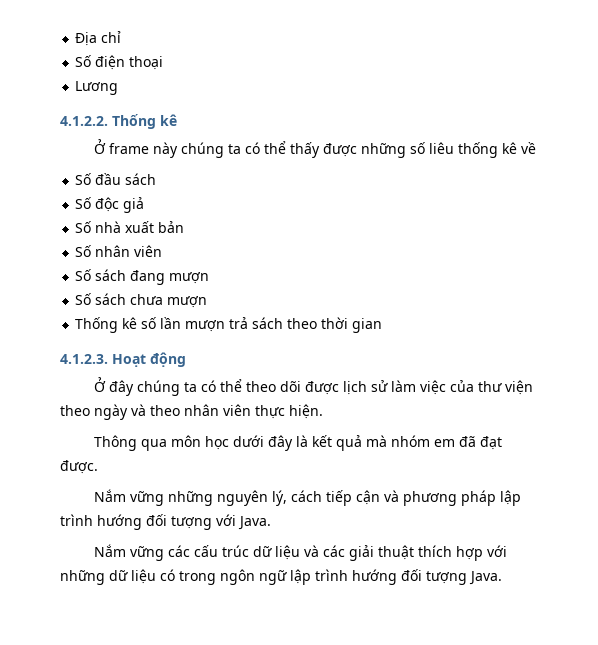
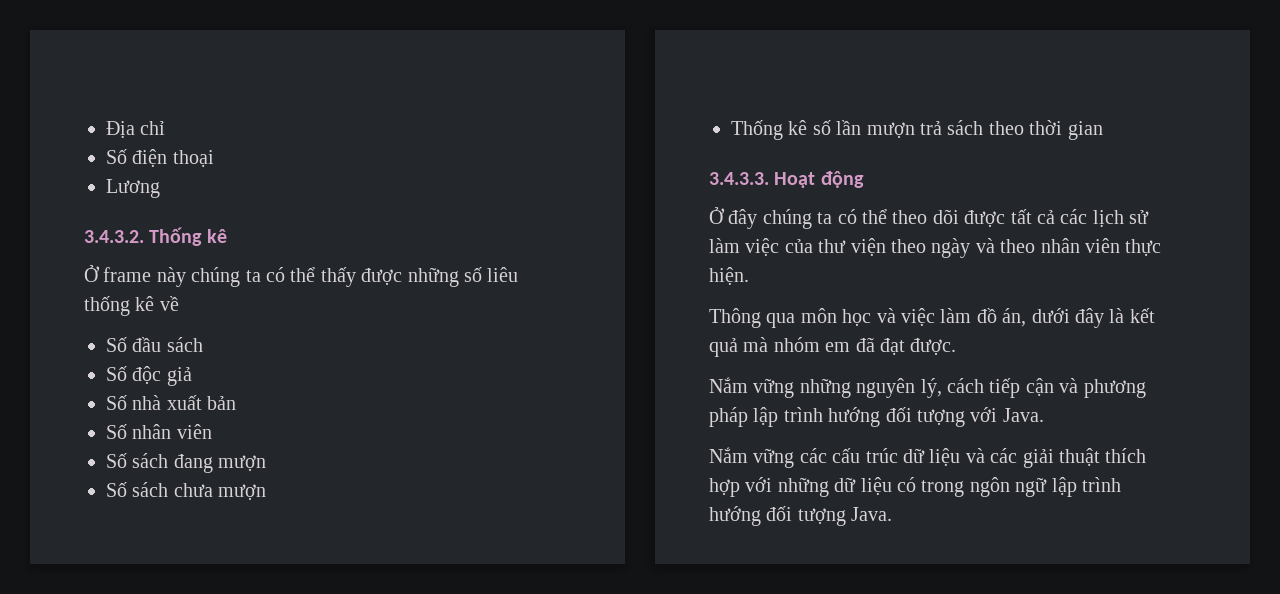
- 4.1.2.2. Thống kê
+ 3.4.3.2. Thống kê
- 4.1.2.3. Hoạt động
+ 3.4.3.3. Hoạt động
- Ở đây chúng ta có thể theo dõi được lịch sử làm việc của thư viện theo ngày và theo nhân viên thực hiện.
+ Ở đây chúng ta có thể theo dõi được tất cả các lịch sử làm việc của thư viện theo ngày và theo nhân viên thực hiện.
- Thông qua môn học dưới đây là kết quả mà nhóm em đã đạt được.
+ Thông qua môn học và việc làm đồ án, dưới đây là kết quả mà nhóm em đã đạt được.

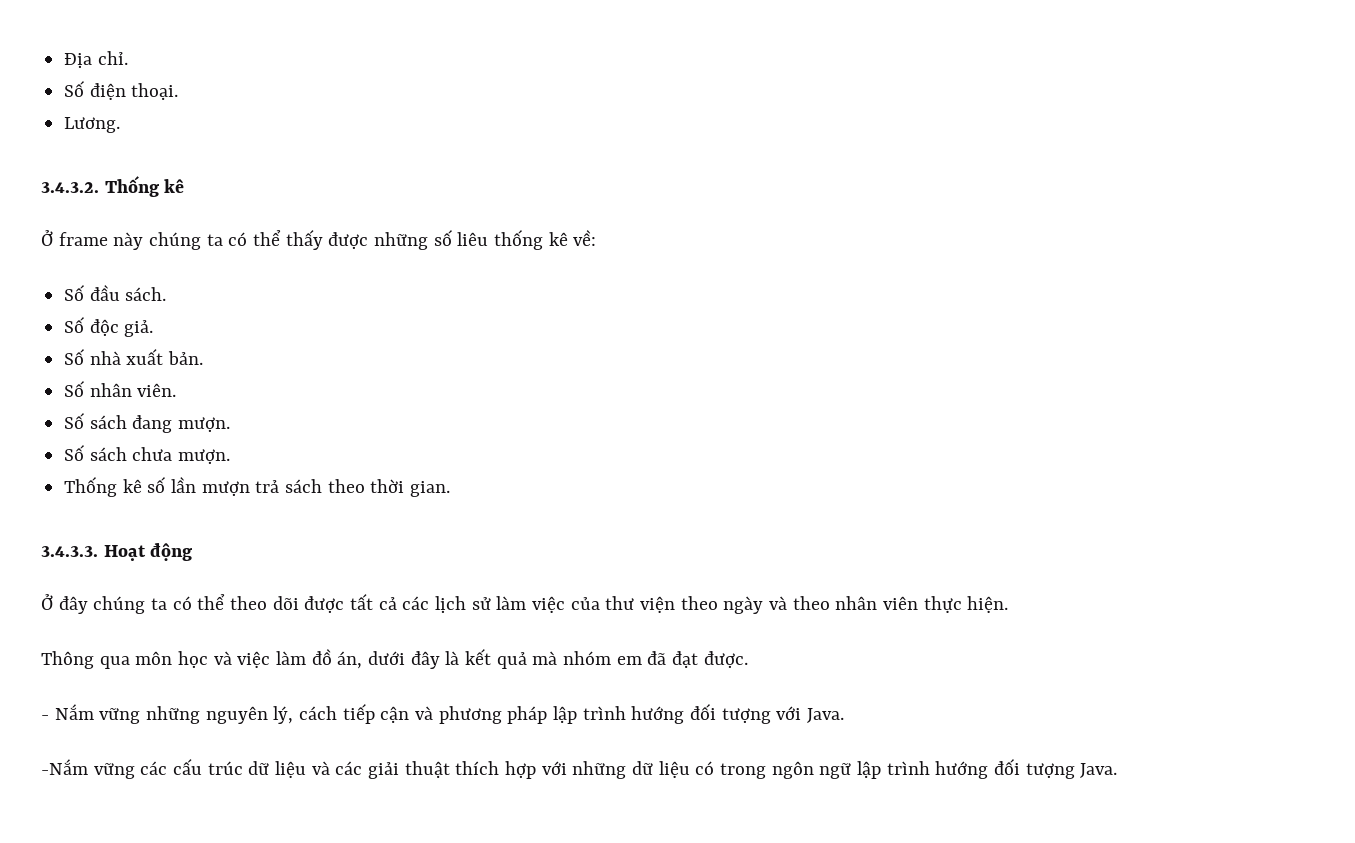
- Địa chỉ
+ Địa chỉ.
- Số điện thoại
- Lương
+ Số điện thoại.
+ Lương.
- Ở frame này chúng ta có thể thấy được những số liêu thống kê về
+ Ở frame này chúng ta có thể thấy được những số liêu thống kê về:
- Số đầu sách
+ Số đầu sách.
- Số độc giả
+ Số độc giả.
- Số nhà xuất bản
+ Số nhà xuất bản.
- Số nhân viên
+ Số nhân viên.
- Số sách đang mượn
+ Số sách đang mượn.
- Số sách chưa mượn
+ Số sách chưa mượn.
- Thống kê số lần mượn trả sách theo thời gian
+ Thống kê số lần mượn trả sách theo thời gian.
- Nắm vững những nguyên lý, cách tiếp cận và phương pháp lập trình hướng đối tượng với Java.
+ - Nắm vững những nguyên lý, cách tiếp cận và phương pháp lập trình hướng đối tượng với Java.
- Nắm vững các cấu trúc dữ liệu và các giải thuật thích hợp với những dữ liệu có trong ngôn ngữ lập trình hướng đối tượng Java.
+ -Nắm vững các cấu trúc dữ liệu và các giải thuật thích hợp với những dữ liệu có trong ngôn ngữ lập trình hướng đối tượng Java.

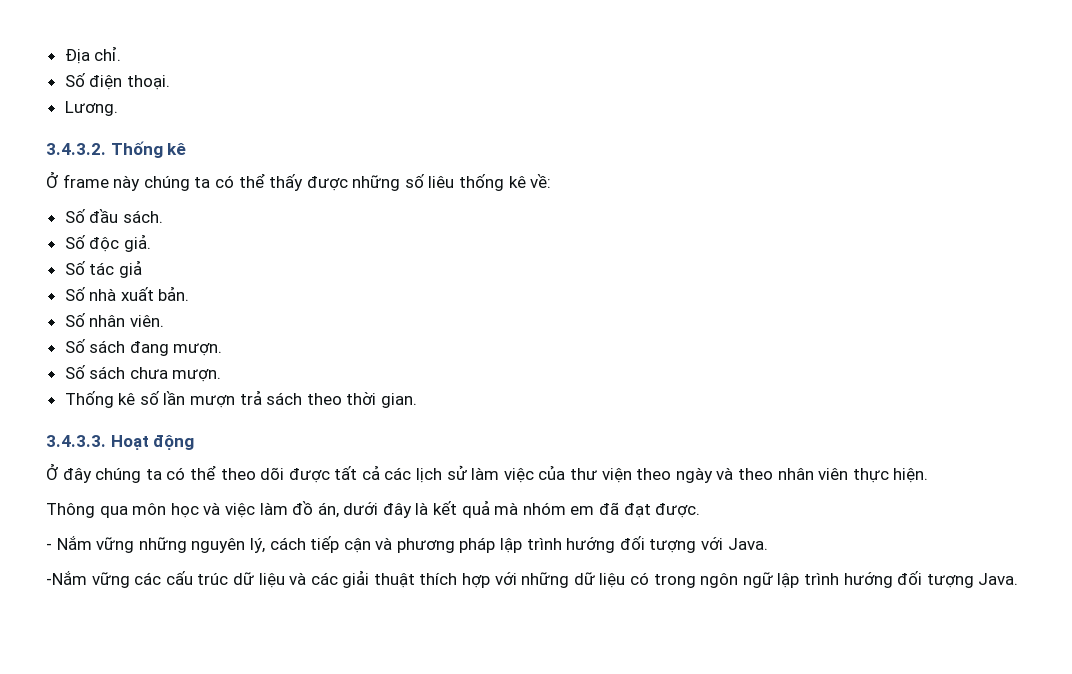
+ Số tác giả

